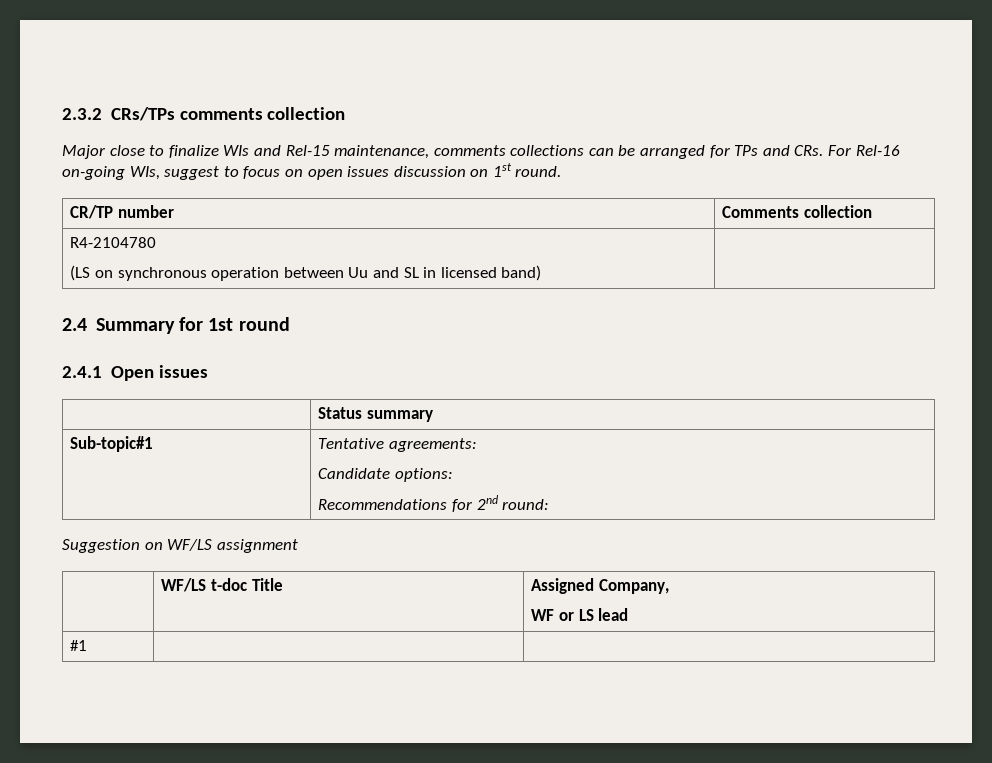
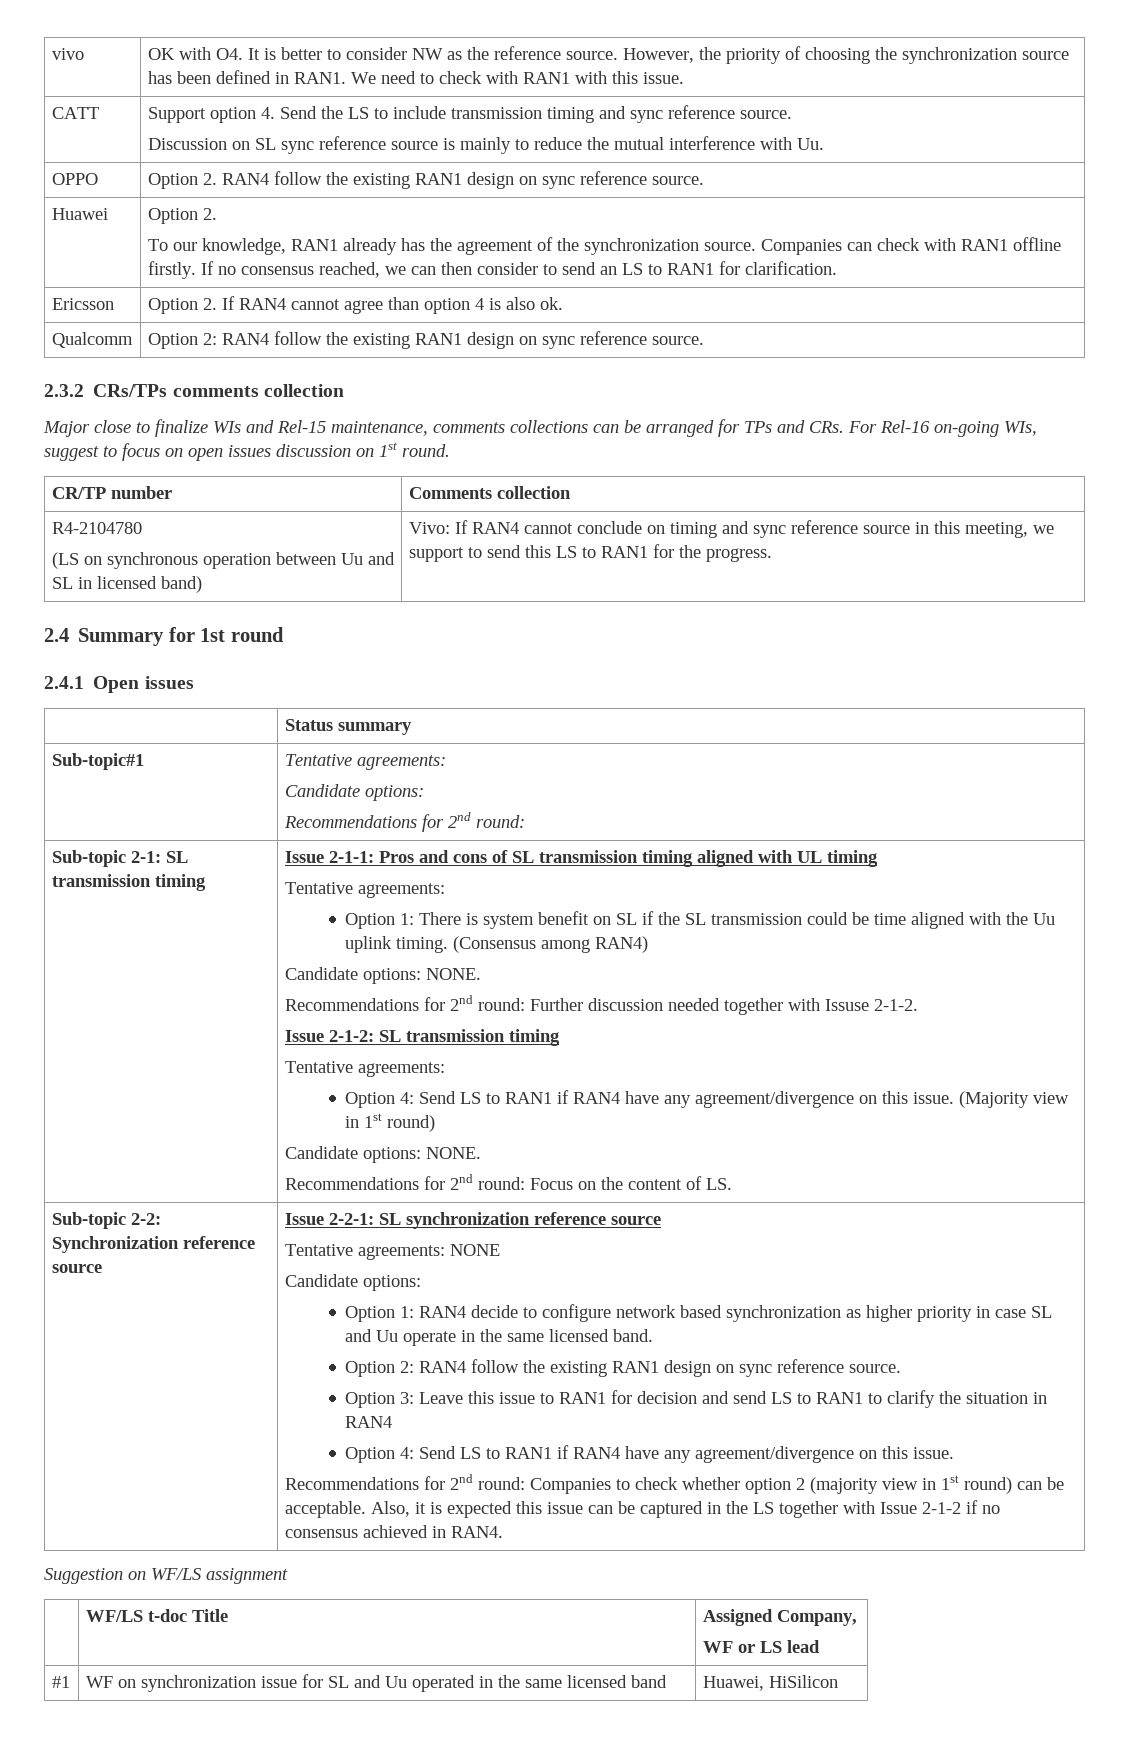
+ vivo | OK with O4. It is better to consider NW as the reference source. However, the priority of choosing the synchronization source has been defined in RAN1. We need to check with RAN1 with this issue.
+ CATT | Support option 4. Send the LS to include transmission timing and sync reference source.
+ Discussion on SL sync reference source is mainly to reduce the mutual interference with Uu.
+ OPPO | Option 2. RAN4 follow the existing RAN1 design on sync reference source.
+ Huawei | Option 2.
+ To our knowledge, RAN1 already has the agreement of the synchronization source. Companies can check with RAN1 offline firstly. If no consensus reached, we can then consider to send an LS to RAN1 for clarification.
+ Ericsson | Option 2. If RAN4 cannot agree than option 4 is also ok.
+ Qualcomm | Option 2: RAN4 follow the existing RAN1 design on sync reference source.
  R4-2104780
- (LS on synchronous operation between Uu and SL in licensed band) |
+ (LS on synchronous operation between Uu and SL in licensed band) | Vivo: If RAN4 cannot conclude on timing and sync reference source in this meeting, we support to send this LS to RAN1 for the progress.
+ Sub-topic 2-1: SL transmission timing | Issue 2-1-1: Pros and cons of SL transmission timing aligned with UL timing
+ Tentative agreements:
+ Option 1: There is system benefit on SL if the SL transmission could be time aligned with the Uu uplink timing. (Consensus among RAN4)
+ Candidate options: NONE.
+ Recommendations for 2nd round: Further discussion needed together with Issuse 2-1-2.
+ Issue 2-1-2: SL transmission timing
+ Tentative agreements:
+ Option 4: Send LS to RAN1 if RAN4 have any agreement/divergence on this issue. (Majority view in 1st round)
+ Candidate options: NONE.
+ Recommendations for 2nd round: Focus on the content of LS.
+ Sub-topic 2-2: Synchronization reference source | Issue 2-2-1: SL synchronization reference source
+ Tentative agreements: NONE
+ Candidate options:
+ Option 1: RAN4 decide to configure network based synchronization as higher priority in case SL and Uu operate in the same licensed band.
+ Option 2: RAN4 follow the existing RAN1 design on sync reference source.
+ Option 3: Leave this issue to RAN1 for decision and send LS to RAN1 to clarify the situation in RAN4
+ Option 4: Send LS to RAN1 if RAN4 have any agreement/divergence on this issue.
+ Recommendations for 2nd round: Companies to check whether option 2 (majority view in 1st round) can be acceptable. Also, it is expected this issue can be captured in the LS together with Issue 2-1-2 if no consensus achieved in RAN4.
- #1 | |
+ #1 | WF on synchronization issue for SL and Uu operated in the same licensed band | Huawei, HiSilicon

